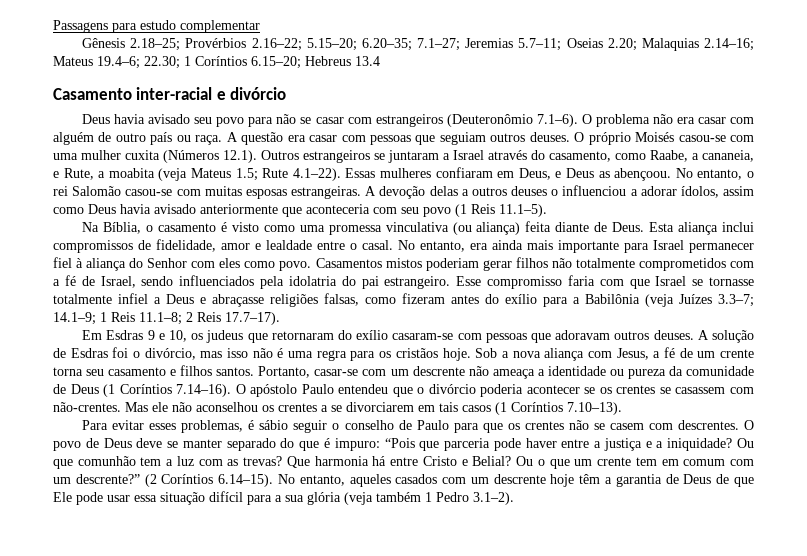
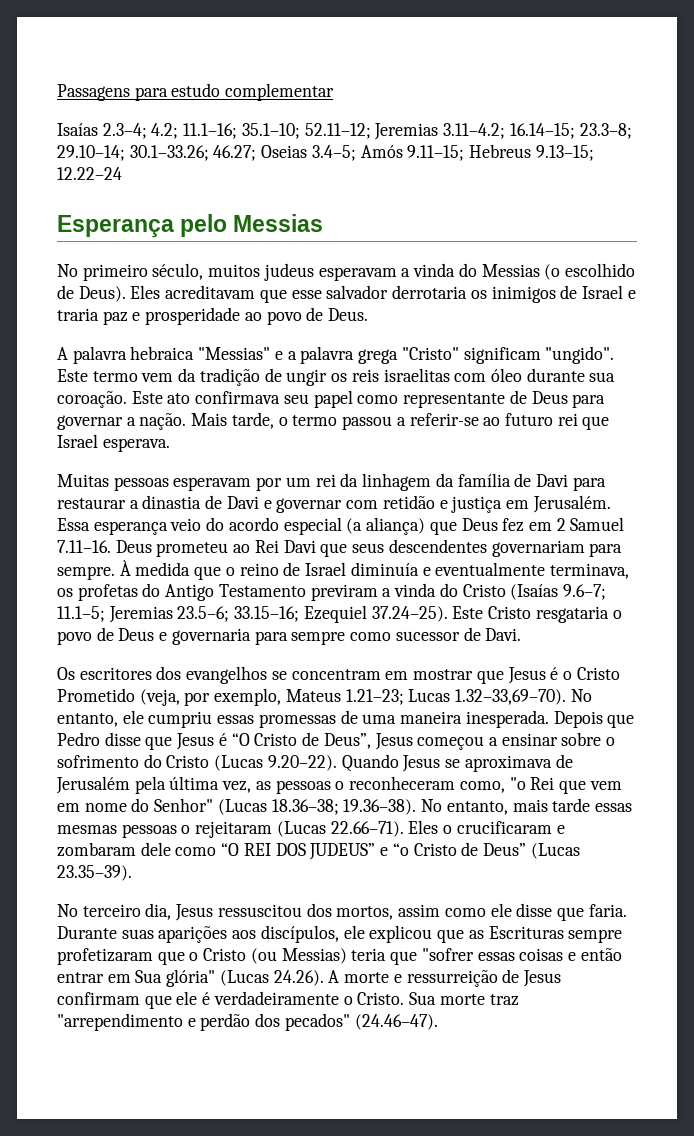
- Gênesis 2.18–25; Provérbios 2.16–22; 5.15–20; 6.20–35; 7.1–27; Jeremias 5.7–11; Oseias 2.20; Malaquias 2.14–16; Mateus 19.4–6; 22.30; 1 Coríntios 6.15–20; Hebreus 13.4
- Casamento inter-racial e divórcio
- Deus havia avisado seu povo para não se casar com estrangeiros (Deuteronômio 7.1–6). O problema não era casar com alguém de outro país ou raça. A questão era casar com pessoas que seguiam outros deuses. O próprio Moisés casou-se com uma mulher cuxita (Números 12.1). Outros estrangeiros se juntaram a Israel através do casamento, como Raabe, a cananeia, e Rute, a moabita (veja Mateus 1.5; Rute 4.1–22). Essas mulheres confiaram em Deus, e Deus as abençoou. No entanto, o rei Salomão casou-se com muitas esposas estrangeiras. A devoção delas a outros deuses o influenciou a adorar ídolos, assim como Deus havia avisado anteriormente que aconteceria com seu povo (1 Reis 11.1–5).
- Na Bíblia, o casamento é visto como uma promessa vinculativa (ou aliança) feita diante de Deus. Esta aliança inclui compromissos de fidelidade, amor e lealdade entre o casal. No entanto, era ainda mais importante para Israel permanecer fiel à aliança do Senhor com eles como povo. Casamentos mistos poderiam gerar filhos não totalmente comprometidos com a fé de Israel, sendo influenciados pela idolatria do pai estrangeiro. Esse compromisso faria com que Israel se tornasse totalmente infiel a Deus e abraçasse religiões falsas, como fizeram antes do exílio para a Babilônia (veja Juízes 3.3–7; 14.1–9; 1 Reis 11.1–8; 2 Reis 17.7–17).
- Em Esdras 9 e 10, os judeus que retornaram do exílio casaram-se com pessoas que adoravam outros deuses. A solução de Esdras foi o divórcio, mas isso não é uma regra para os cristãos hoje. Sob a nova aliança com Jesus, a fé de um crente torna seu casamento e filhos santos. Portanto, casar-se com um descrente não ameaça a identidade ou pureza da comunidade de Deus (1 Coríntios 7.14–16). O apóstolo Paulo entendeu que o divórcio poderia acontecer se os crentes se casassem com não-crentes. Mas ele não aconselhou os crentes a se divorciarem em tais casos (1 Coríntios 7.10–13).
- Para evitar esses problemas, é sábio seguir o conselho de Paulo para que os crentes não se casem com descrentes. O povo de Deus deve se manter separado do que é impuro: “Pois que parceria pode haver entre a justiça e a iniquidade? Ou que comunhão tem a luz com as trevas? Que harmonia há entre Cristo e Belial? Ou o que um crente tem em comum com um descrente?” (2 Coríntios 6.14–15). No entanto, aqueles casados com um descrente hoje têm a garantia de Deus de que Ele pode usar essa situação difícil para a sua glória (veja também 1 Pedro 3.1–2).
+ Isaías 2.3–4; 4.2; 11.1–16; 35.1–10; 52.11–12; Jeremias 3.11–4.2; 16.14–15; 23.3–8; 29.10–14; 30.1–33.26; 46.27; Oseias 3.4–5; Amós 9.11–15; Hebreus 9.13–15; 12.22–24
+ Esperança pelo Messias
+ No primeiro século, muitos judeus esperavam a vinda do Messias (o escolhido de Deus). Eles acreditavam que esse salvador derrotaria os inimigos de Israel e traria paz e prosperidade ao povo de Deus.
+ A palavra hebraica "Messias" e a palavra grega "Cristo" significam "ungido". Este termo vem da tradição de ungir os reis israelitas com óleo durante sua coroação. Este ato confirmava seu papel como representante de Deus para governar a nação. Mais tarde, o termo passou a referir-se ao futuro rei que Israel esperava.
+ Muitas pessoas esperavam por um rei da linhagem da família de Davi para restaurar a dinastia de Davi e governar com retidão e justiça em Jerusalém. Essa esperança veio do acordo especial (a aliança) que Deus fez em 2 Samuel 7.11–16. Deus prometeu ao Rei Davi que seus descendentes governariam para sempre. À medida que o reino de Israel diminuía e eventualmente terminava, os profetas do Antigo Testamento previram a vinda do Cristo (Isaías 9.6–7; 11.1–5; Jeremias 23.5–6; 33.15–16; Ezequiel 37.24–25). Este Cristo resgataria o povo de Deus e governaria para sempre como sucessor de Davi.
+ Os escritores dos evangelhos se concentram em mostrar que Jesus é o Cristo Prometido (veja, por exemplo, Mateus 1.21–23; Lucas 1.32–33,69–70). No entanto, ele cumpriu essas promessas de uma maneira inesperada. Depois que Pedro disse que Jesus é “O Cristo de Deus”, Jesus começou a ensinar sobre o sofrimento do Cristo (Lucas 9.20–22). Quando Jesus se aproximava de Jerusalém pela última vez, as pessoas o reconheceram como, "o Rei que vem em nome do Senhor" (Lucas 18.36–38; 19.36–38). No entanto, mais tarde essas mesmas pessoas o rejeitaram (Lucas 22.66–71). Eles o crucificaram e zombaram dele como “O REI DOS JUDEUS” e “o Cristo de Deus” (Lucas 23.35–39).
+ No terceiro dia, Jesus ressuscitou dos mortos, assim como ele disse que faria. Durante suas aparições aos discípulos, ele explicou que as Escrituras sempre profetizaram que o Cristo (ou Messias) teria que "sofrer essas coisas e então entrar em Sua glória" (Lucas 24.26). A morte e ressurreição de Jesus confirmam que ele é verdadeiramente o Cristo. Sua morte traz "arrependimento e perdão dos pecados" (24.46–47).

